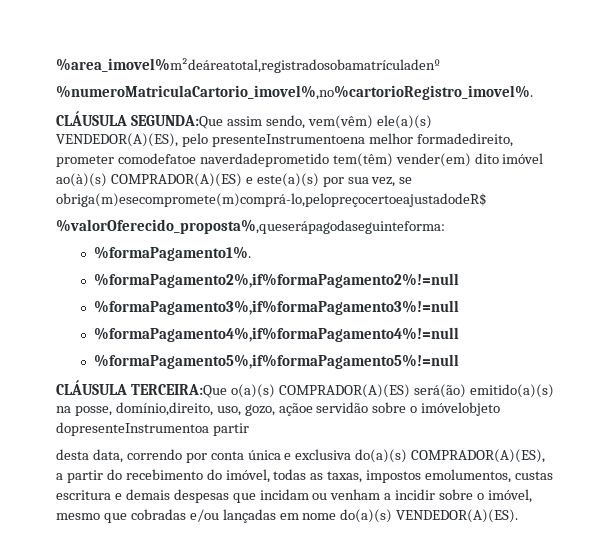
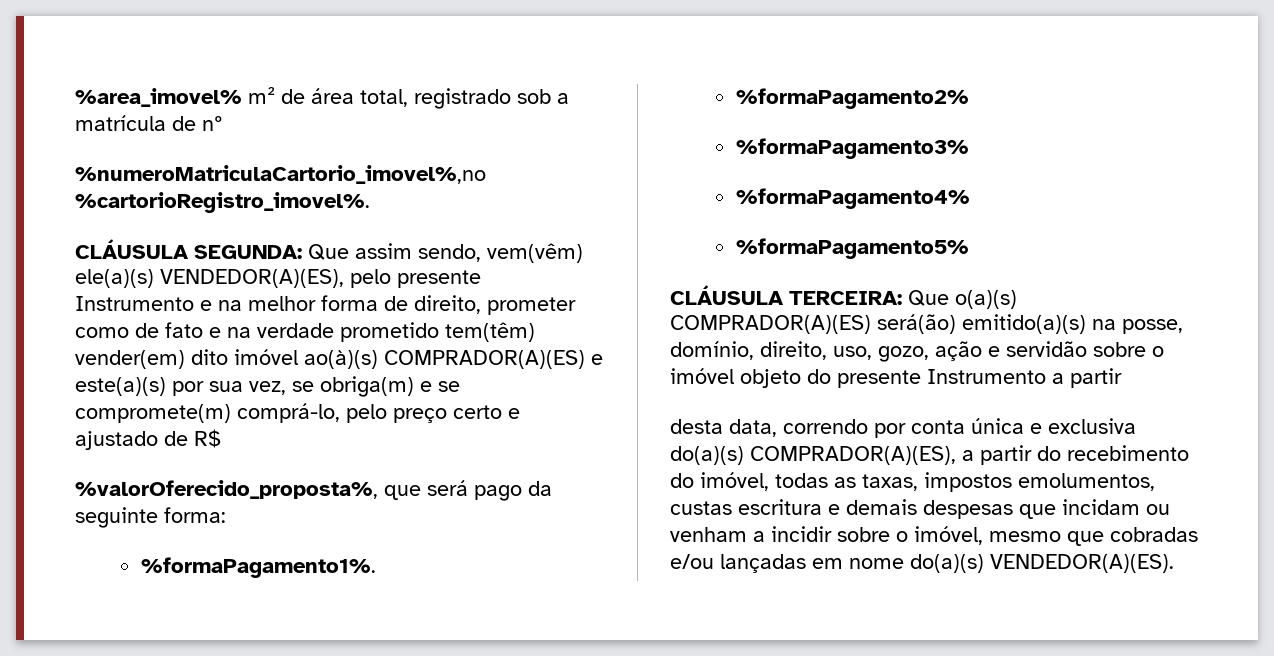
- %area_imovel%m²deáreatotal,registradosobamatrículadenº
- %numeroMatriculaCartorio_imovel%,no%cartorioRegistro_imovel%.
- CLÁUSULA SEGUNDA:Que assim sendo, vem(vêm) ele(a)(s) VENDEDOR(A)(ES), pelo presenteInstrumentoena melhor formadedireito, prometer comodefatoe naverdadeprometido tem(têm) vender(em) dito imóvel ao(à)(s) COMPRADOR(A)(ES) e este(a)(s) por sua vez, se obriga(m)esecompromete(m)comprá-lo,pelopreçocertoeajustadodeR$
- %valorOferecido_proposta%,queserápagodaseguinteforma:
+ %area_imovel% m² de área total, registrado sob a matrícula de nº
+ %numeroMatriculaCartorio_imovel%,no %cartorioRegistro_imovel%.
+ CLÁUSULA SEGUNDA: Que assim sendo, vem(vêm) ele(a)(s) VENDEDOR(A)(ES), pelo presente Instrumento e na melhor forma de direito, prometer como de fato e na verdade prometido tem(têm) vender(em) dito imóvel ao(à)(s) COMPRADOR(A)(ES) e este(a)(s) por sua vez, se obriga(m) e se compromete(m) comprá-lo, pelo preço certo e ajustado de R$
+ %valorOferecido_proposta%, que será pago da seguinte forma:
  %formaPagamento1%.
- %formaPagamento2%,if%formaPagamento2%!=null
- %formaPagamento3%,if%formaPagamento3%!=null
- %formaPagamento4%,if%formaPagamento4%!=null
- %formaPagamento5%,if%formaPagamento5%!=null
- CLÁUSULA TERCEIRA:Que o(a)(s) COMPRADOR(A)(ES) será(ão) emitido(a)(s) na posse, domínio,direito, uso, gozo, açãoe servidão sobre o imóvelobjeto dopresenteInstrumentoa partir
+ %formaPagamento2%
+ %formaPagamento3%
+ %formaPagamento4%
+ %formaPagamento5%
+ CLÁUSULA TERCEIRA: Que o(a)(s) COMPRADOR(A)(ES) será(ão) emitido(a)(s) na posse, domínio, direito, uso, gozo, ação e servidão sobre o imóvel objeto do presente Instrumento a partir

